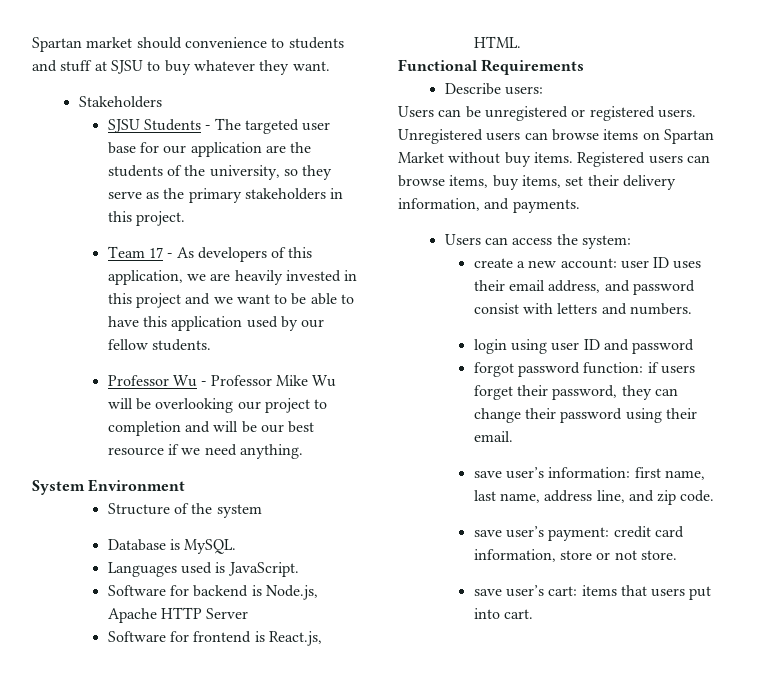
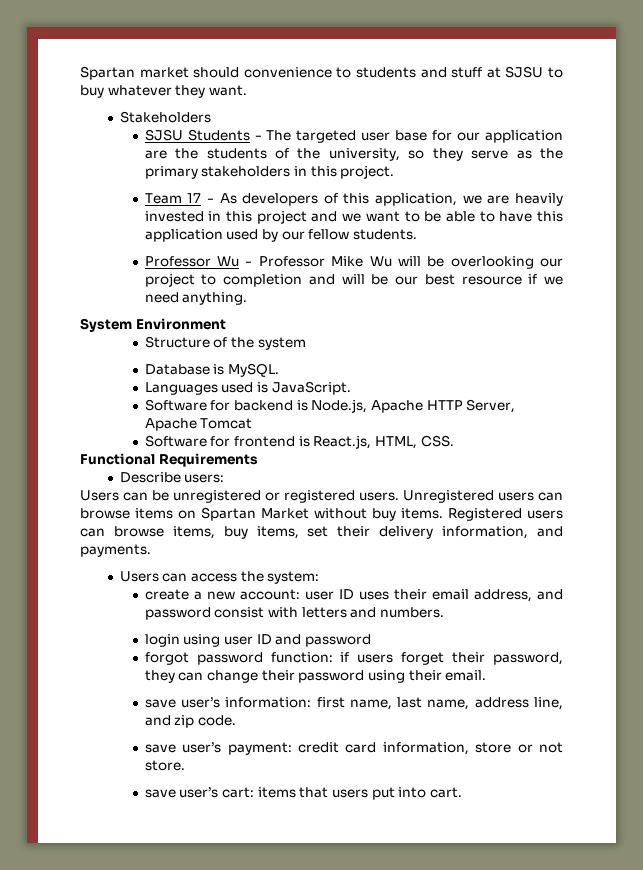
- Software for backend is Node.js, Apache HTTP Server
+ Software for backend is Node.js, Apache HTTP Server, Apache Tomcat
- Software for frontend is React.js, HTML.
+ Software for frontend is React.js, HTML, CSS.

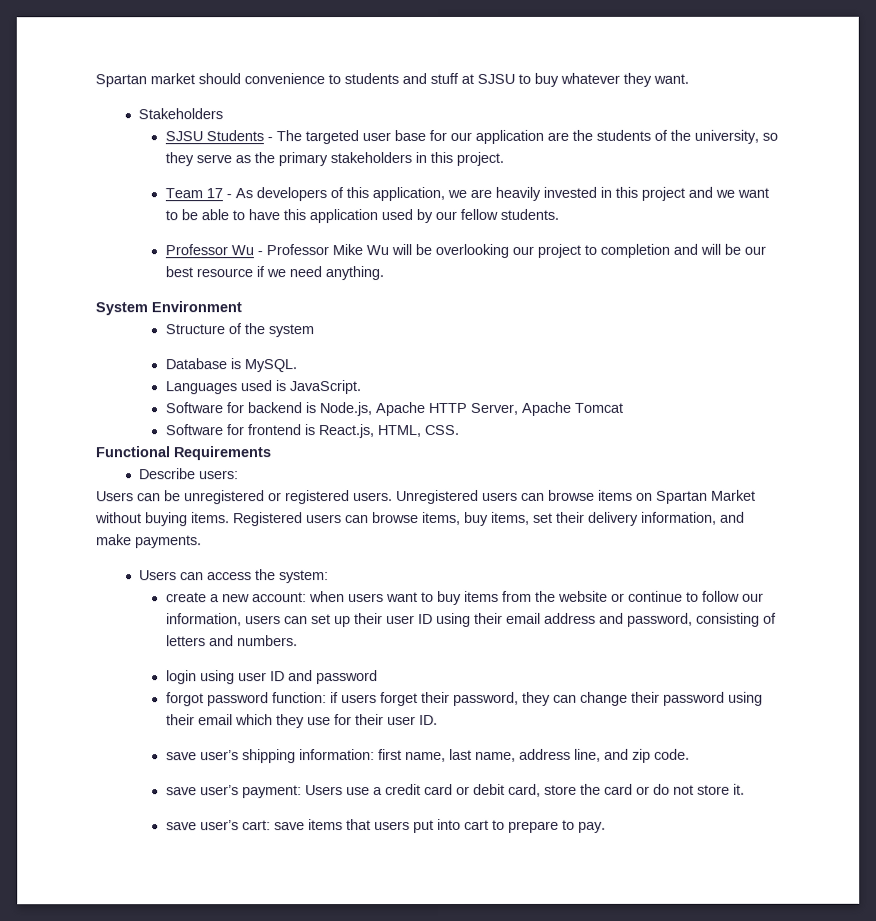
- Unregistered users can browse items on Spartan Market without buy items.
+ Unregistered users can browse items on Spartan Market without buying items.
- Registered users can browse items, buy items, set their delivery information, and payments.
+ Registered users can browse items, buy items, set their delivery information, and make payments.
- create a new account: user ID uses their email address, and password consist with letters and numbers.
+ create a new account: when users want to buy items from the website or continue to follow our information, users can set up their user ID using their email address and password, consisting of letters and numbers.
- forgot password function: if users forget their password, they can change their password using their email.
- save user’s information: first name, last name, address line, and zip code.
+ forgot password function: if users forget their password, they can change their password using their email which they use for their user ID.
+ save user’s shipping information: first name, last name, address line, and zip code.
- save user’s payment: credit card information, store or not store.
+ save user’s payment: Users use a credit card or debit card, store the card or do not store it.
- save user’s cart: items that users put into cart.
+ save user’s cart: save items that users put into cart to prepare to pay.

